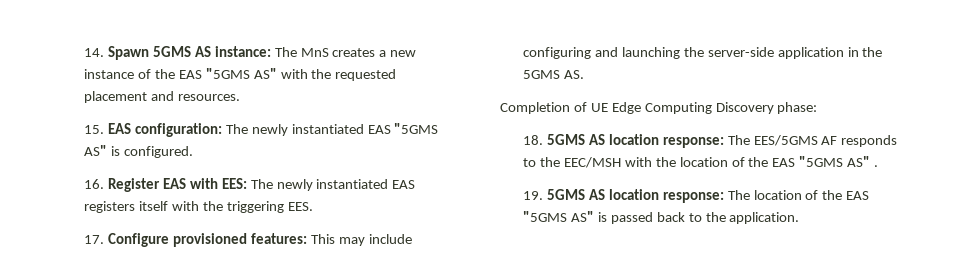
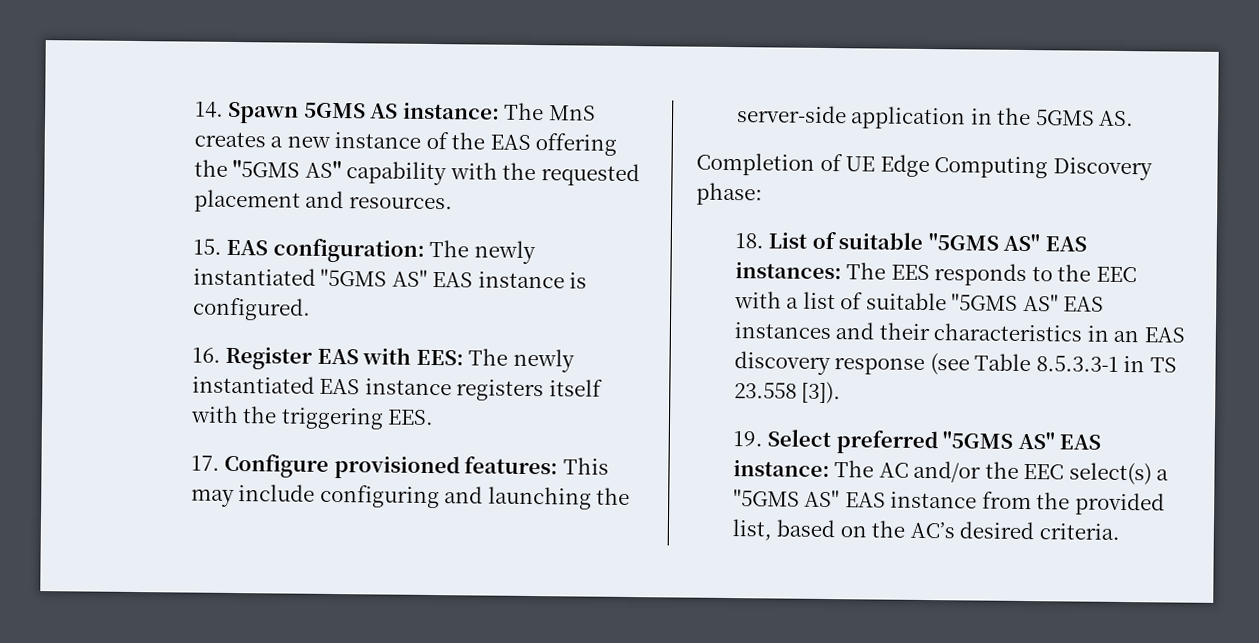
- 14. Spawn 5GMS AS instance: The MnS creates a new instance of the EAS "5GMS AS" with the requested placement and resources.
+ 14. Spawn 5GMS AS instance: The MnS creates a new instance of the EAS offering the "5GMS AS" capability with the requested placement and resources.
- 15. EAS configuration: The newly instantiated EAS "5GMS AS" is configured.
+ 15. EAS configuration: The newly instantiated "5GMS AS" EAS instance is configured.
- 16. Register EAS with EES: The newly instantiated EAS registers itself with the triggering EES.
+ 16. Register EAS with EES: The newly instantiated EAS instance registers itself with the triggering EES.
- 18. 5GMS AS location response: The EES/5GMS AF responds to the EEC/MSH with the location of the EAS "5GMS AS" .
- 19. 5GMS AS location response: The location of the EAS "5GMS AS" is passed back to the application.
+ 18. List of suitable "5GMS AS" EAS instances: The EES responds to the EEC with a list of suitable "5GMS AS" EAS instances and their characteristics in an EAS discovery response (see Table 8.5.3.3-1 in TS 23.558 [3]).
+ 19. Select preferred "5GMS AS" EAS instance: The AC and/or the EEC select(s) a "5GMS AS" EAS instance from the provided list, based on the AC’s desired criteria.

